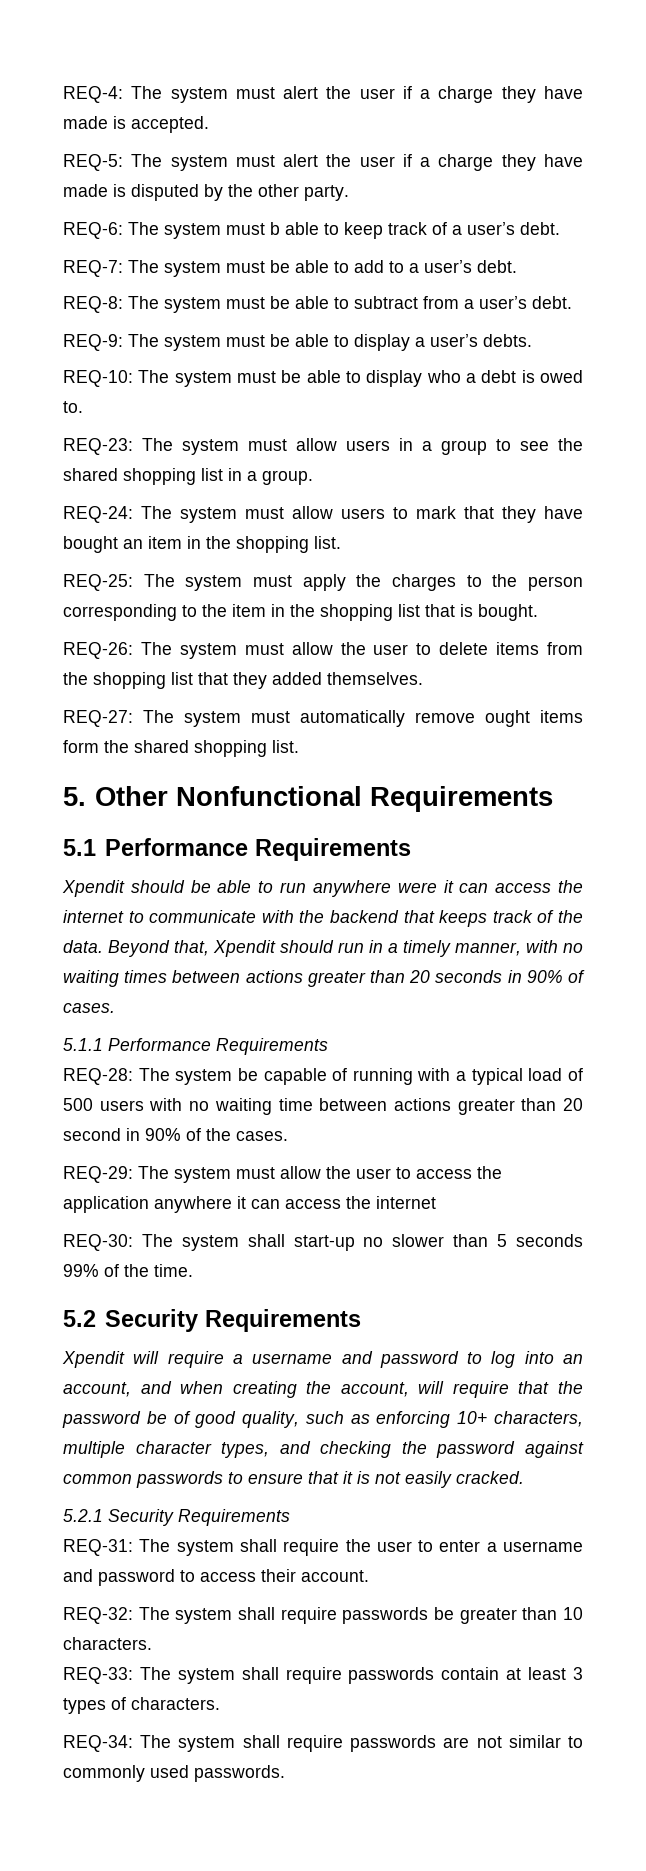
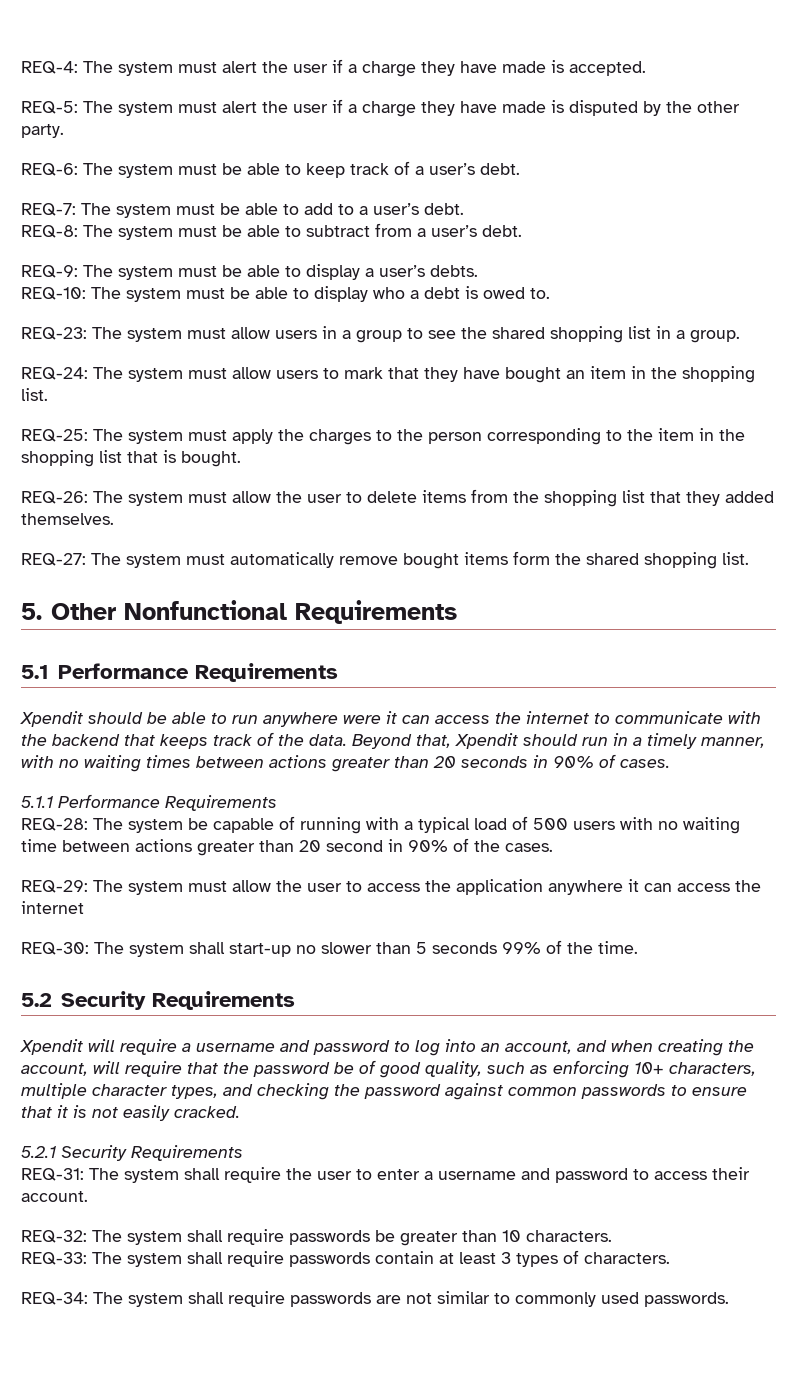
- REQ-6: The system must b able to keep track of a user’s debt.
+ REQ-6: The system must be able to keep track of a user’s debt.
- REQ-27: The system must automatically remove ought items form the shared shopping list.
+ REQ-27: The system must automatically remove bought items form the shared shopping list.

